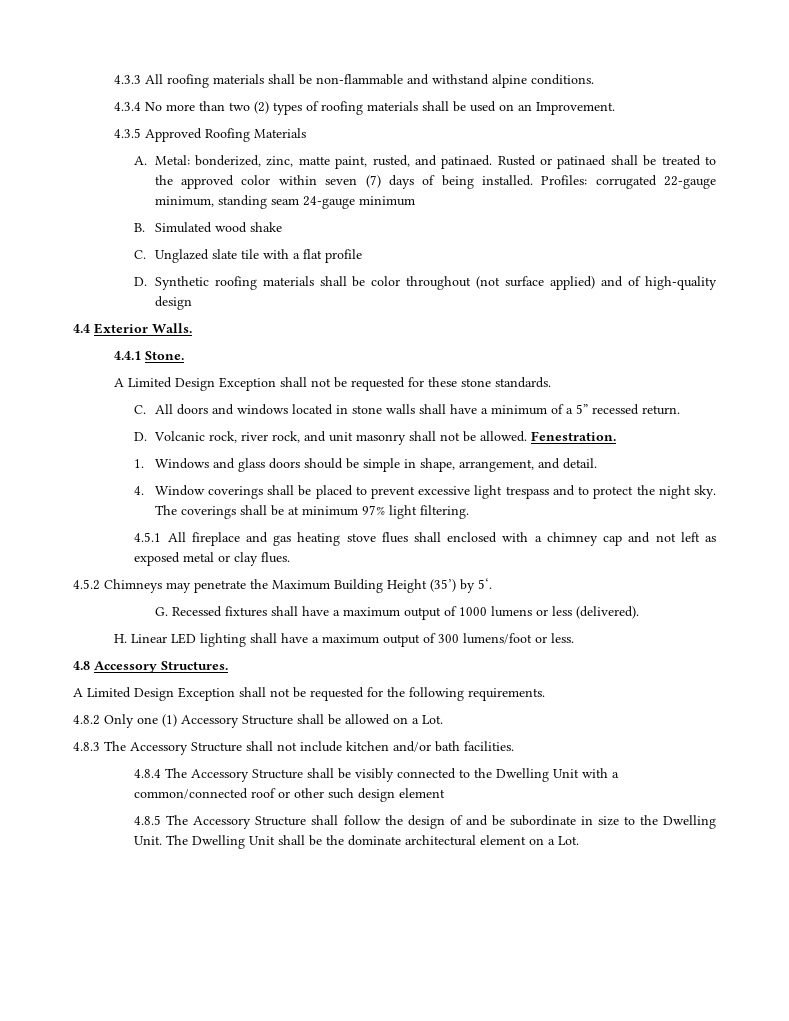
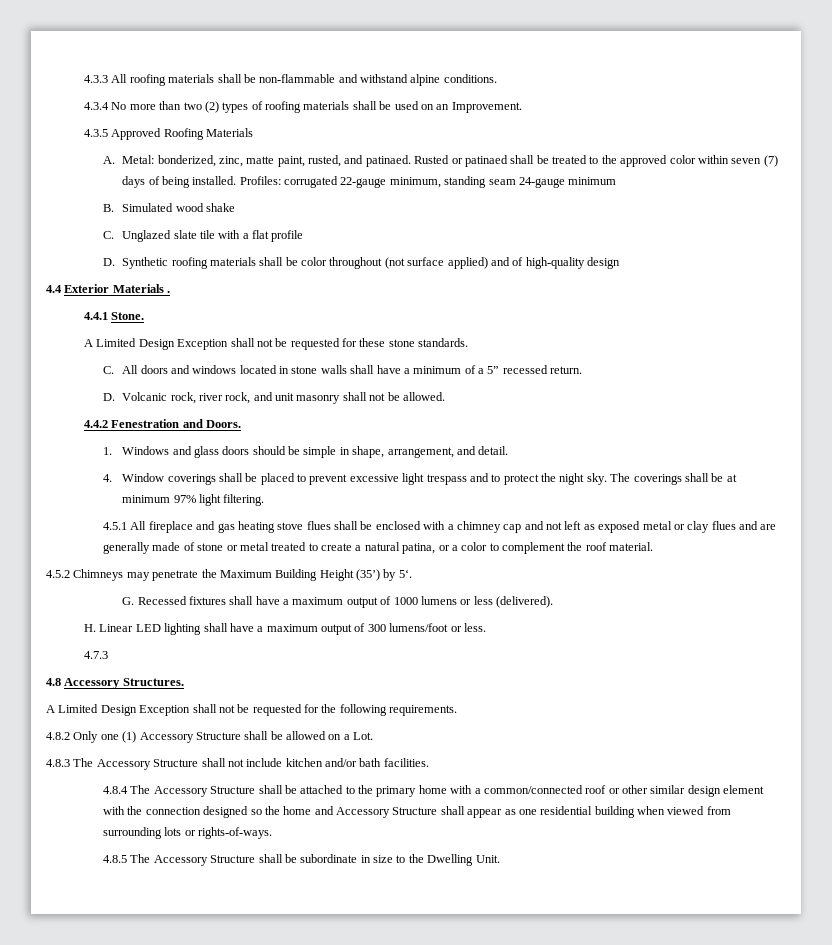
- 4.4 Exterior Walls.
+ 4.4 Exterior Materials .
- D. Volcanic rock, river rock, and unit masonry shall not be allowed. Fenestration.
+ D. Volcanic rock, river rock, and unit masonry shall not be allowed.
+ 4.4.2 Fenestration and Doors.
- 4.5.1 All fireplace and gas heating stove flues shall enclosed with a chimney cap and not left as exposed metal or clay flues.
+ 4.5.1 All fireplace and gas heating stove flues shall be enclosed with a chimney cap and not left as exposed metal or clay flues and are generally made of stone or metal treated to create a natural patina, or a color to complement the roof material.
+ 4.7.3
- 4.8.4 The Accessory Structure shall be visibly connected to the Dwelling Unit with a common/connected roof or other such design element
+ 4.8.4 The Accessory Structure shall be attached to the primary home with a common/connected roof or other similar design element with the connection designed so the home and Accessory Structure shall appear as one residential building when viewed from surrounding lots or rights-of-ways.
- 4.8.5 The Accessory Structure shall follow the design of and be subordinate in size to the Dwelling Unit. The Dwelling Unit shall be the dominate architectural element on a Lot.
+ 4.8.5 The Accessory Structure shall be subordinate in size to the Dwelling Unit.

